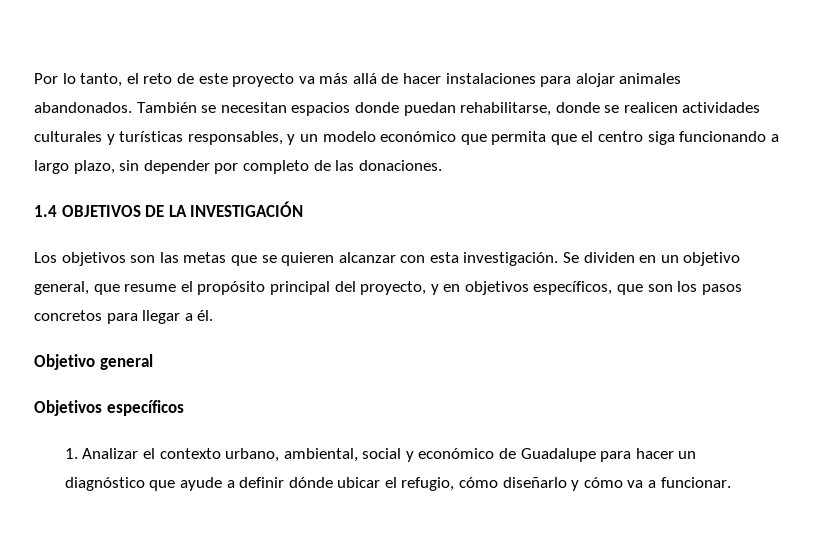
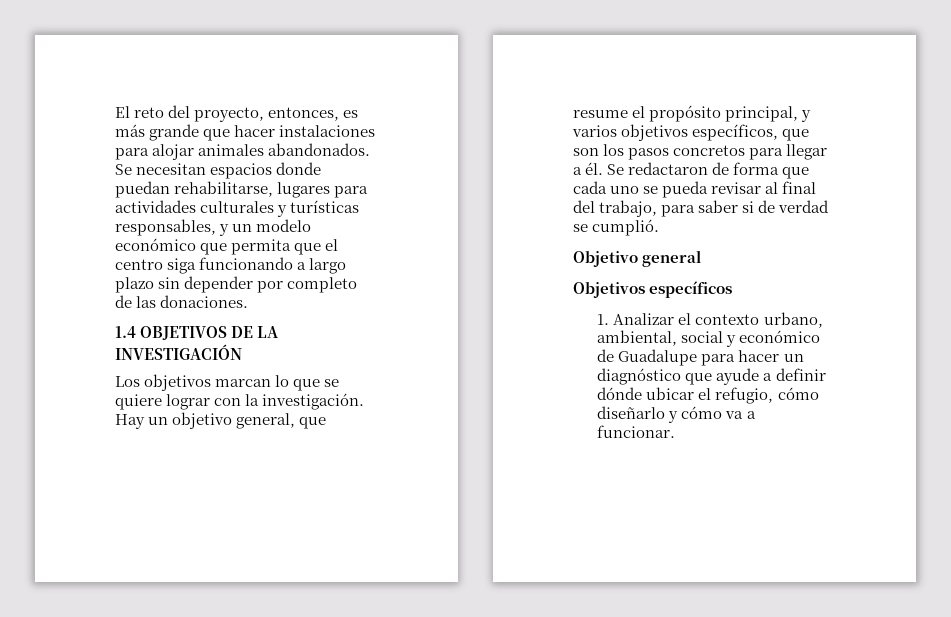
- Por lo tanto, el reto de este proyecto va más allá de hacer instalaciones para alojar animales abandonados.
+ El reto del proyecto, entonces, es más grande que hacer instalaciones para alojar animales abandonados.
- También se necesitan espacios donde puedan rehabilitarse, donde se realicen actividades culturales y turísticas responsables, y un modelo económico que permita que el centro siga funcionando a largo plazo, sin depender por completo de las donaciones.
+ Se necesitan espacios donde puedan rehabilitarse, lugares para actividades culturales y turísticas responsables, y un modelo económico que permita que el centro siga funcionando a largo plazo sin depender por completo de las donaciones.
- Los objetivos son las metas que se quieren alcanzar con esta investigación. Se dividen en un objetivo general, que resume el propósito principal del proyecto, y en objetivos específicos, que son los pasos concretos para llegar a él.
+ Los objetivos marcan lo que se quiere lograr con la investigación. Hay un objetivo general, que resume el propósito principal, y varios objetivos específicos, que son los pasos concretos para llegar a él. Se redactaron de forma que cada uno se pueda revisar al final del trabajo, para saber si de verdad se cumplió.

